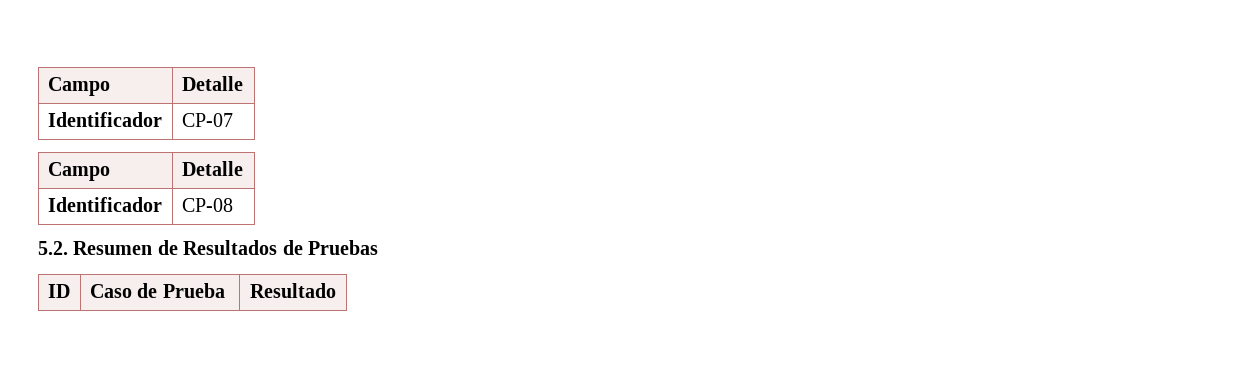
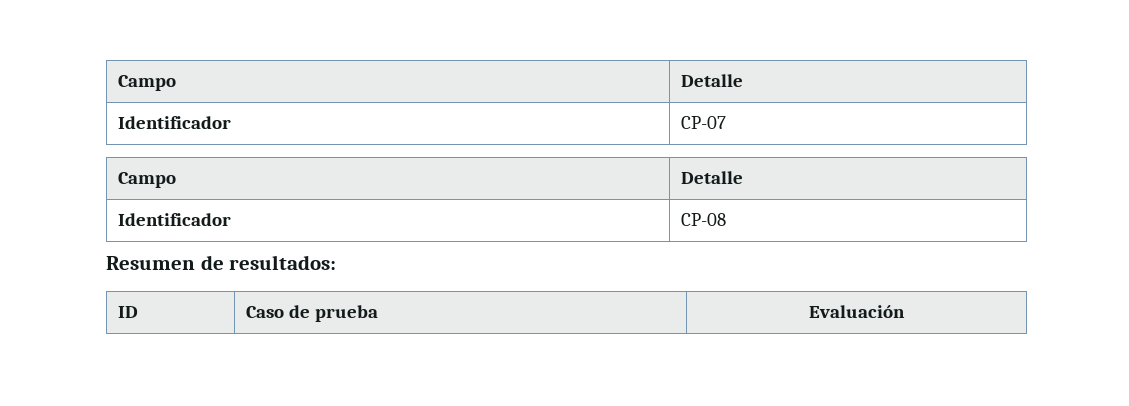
- 5.2. Resumen de Resultados de Pruebas
+ Resumen de resultados:
- ID | Caso de Prueba | Resultado
+ ID | Caso de prueba | Evaluación

